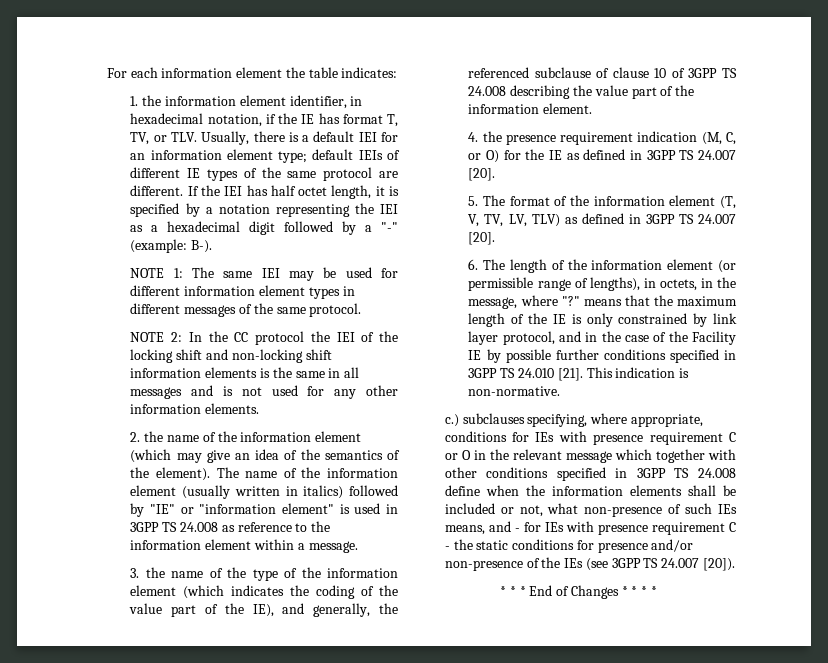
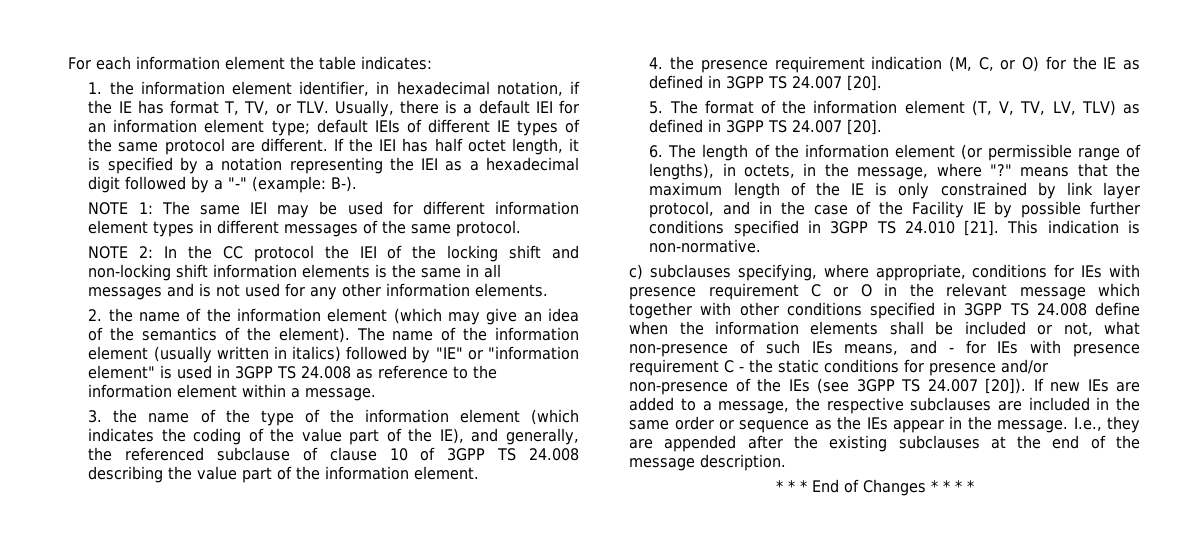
- c.) subclauses specifying, where appropriate, conditions for IEs with presence requirement C or O in the relevant message which together with other conditions specified in 3GPP TS 24.008 define when the information elements shall be included or not, what non-presence of such IEs means, and - for IEs with presence requirement C - the static conditions for presence and/or non-presence of the IEs (see 3GPP TS 24.007 [20]).
+ c) subclauses specifying, where appropriate, conditions for IEs with presence requirement C or O in the relevant message which together with other conditions specified in 3GPP TS 24.008 define when the information elements shall be included or not, what non-presence of such IEs means, and - for IEs with presence requirement C - the static conditions for presence and/or non-presence of the IEs (see 3GPP TS 24.007 [20]). If new IEs are added to a message, the respective subclauses are included in the same order or sequence as the IEs appear in the message. I.e., they are appended after the existing subclauses at the end of the message description.

